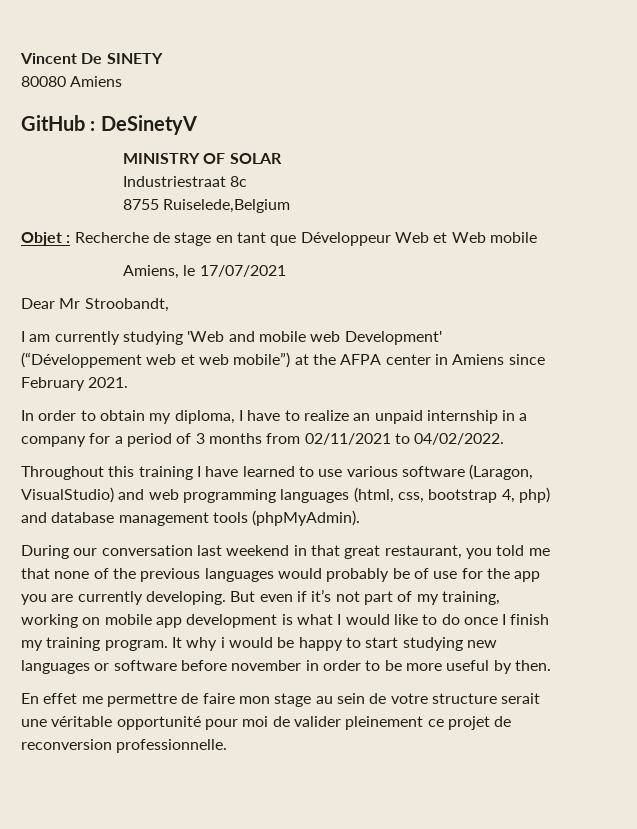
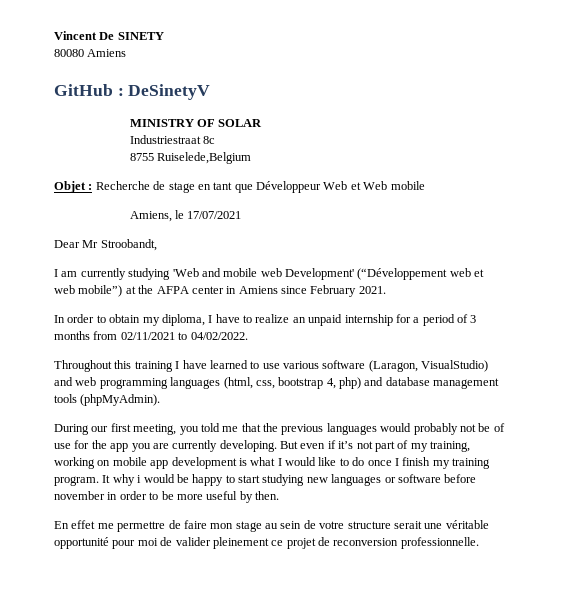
- In order to obtain my diploma, I have to realize an unpaid internship in a company for a period of 3 months from 02/11/2021 to 04/02/2022.
+ In order to obtain my diploma, I have to realize an unpaid internship for a period of 3 months from 02/11/2021 to 04/02/2022.
- During our conversation last weekend in that great restaurant, you told me that none of the previous languages would probably be of use for the app you are currently developing.
+ During our first meeting, you told me that the previous languages would probably not be of use for the app you are currently developing.

